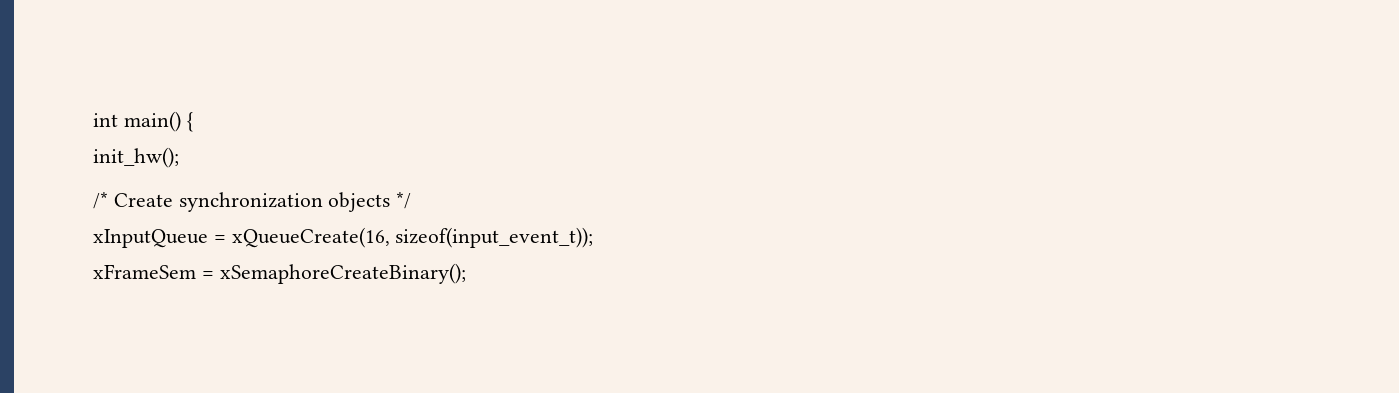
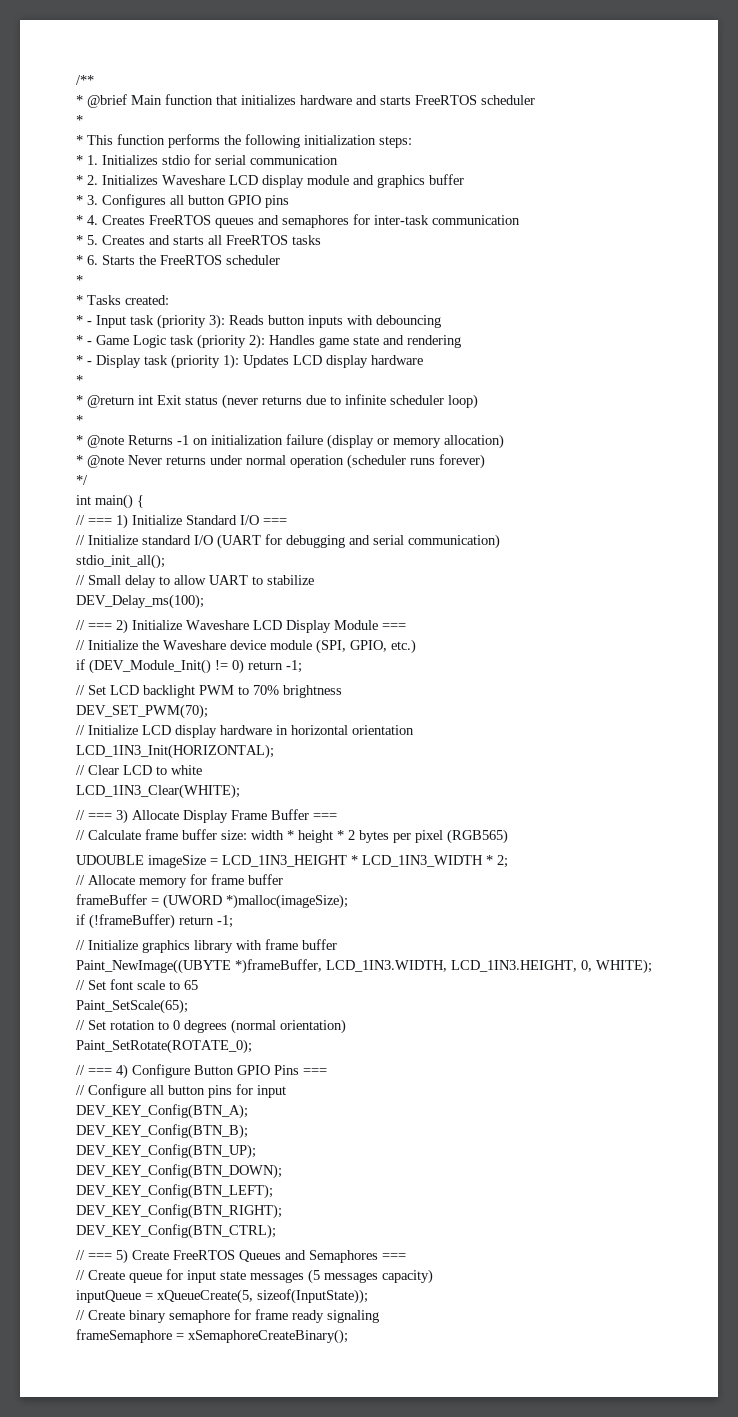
+ /**
+ * @brief Main function that initializes hardware and starts FreeRTOS scheduler
+ *
+ * This function performs the following initialization steps:
+ * 1. Initializes stdio for serial communication
+ * 2. Initializes Waveshare LCD display module and graphics buffer
+ * 3. Configures all button GPIO pins
+ * 4. Creates FreeRTOS queues and semaphores for inter-task communication
+ * 5. Creates and starts all FreeRTOS tasks
+ * 6. Starts the FreeRTOS scheduler
+ *
+ * Tasks created:
+ * - Input task (priority 3): Reads button inputs with debouncing
+ * - Game Logic task (priority 2): Handles game state and rendering
+ * - Display task (priority 1): Updates LCD display hardware
+ *
+ * @return int Exit status (never returns due to infinite scheduler loop)
+ *
+ * @note Returns -1 on initialization failure (display or memory allocation)
+ * @note Never returns under normal operation (scheduler runs forever)
+ */
  int main() {
- init_hw();
- /* Create synchronization objects */
- xInputQueue = xQueueCreate(16, sizeof(input_event_t));
- xFrameSem = xSemaphoreCreateBinary();
+ // === 1) Initialize Standard I/O ===
+ // Initialize standard I/O (UART for debugging and serial communication)
+ stdio_init_all();
+ // Small delay to allow UART to stabilize
+ DEV_Delay_ms(100);
+ // === 2) Initialize Waveshare LCD Display Module ===
+ // Initialize the Waveshare device module (SPI, GPIO, etc.)
+ if (DEV_Module_Init() != 0) return -1;
+ // Set LCD backlight PWM to 70% brightness
+ DEV_SET_PWM(70);
+ // Initialize LCD display hardware in horizontal orientation
+ LCD_1IN3_Init(HORIZONTAL);
+ // Clear LCD to white
+ LCD_1IN3_Clear(WHITE);
+ // === 3) Allocate Display Frame Buffer ===
+ // Calculate frame buffer size: width * height * 2 bytes per pixel (RGB565)
+ UDOUBLE imageSize = LCD_1IN3_HEIGHT * LCD_1IN3_WIDTH * 2;
+ // Allocate memory for frame buffer
+ frameBuffer = (UWORD *)malloc(imageSize);
+ if (!frameBuffer) return -1;
+ // Initialize graphics library with frame buffer
+ Paint_NewImage((UBYTE *)frameBuffer, LCD_1IN3.WIDTH, LCD_1IN3.HEIGHT, 0, WHITE);
+ // Set font scale to 65
+ Paint_SetScale(65);
+ // Set rotation to 0 degrees (normal orientation)
+ Paint_SetRotate(ROTATE_0);
+ // === 4) Configure Button GPIO Pins ===
+ // Configure all button pins for input
+ DEV_KEY_Config(BTN_A);
+ DEV_KEY_Config(BTN_B);
+ DEV_KEY_Config(BTN_UP);
+ DEV_KEY_Config(BTN_DOWN);
+ DEV_KEY_Config(BTN_LEFT);
+ DEV_KEY_Config(BTN_RIGHT);
+ DEV_KEY_Config(BTN_CTRL);
+ // === 5) Create FreeRTOS Queues and Semaphores ===
+ // Create queue for input state messages (5 messages capacity)
+ inputQueue = xQueueCreate(5, sizeof(InputState));
+ // Create binary semaphore for frame ready signaling
+ frameSemaphore = xSemaphoreCreateBinary();

